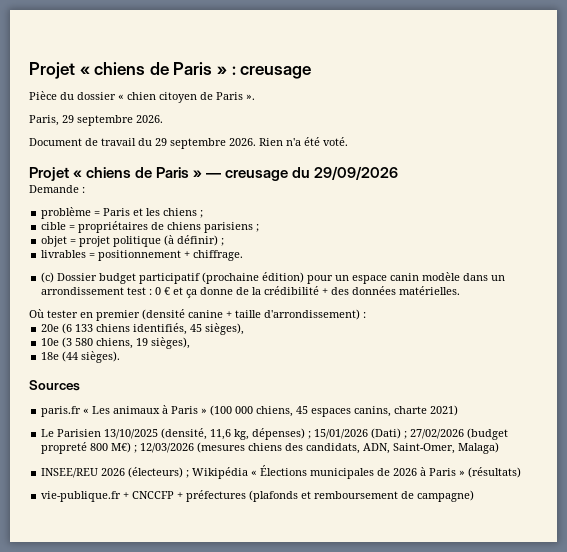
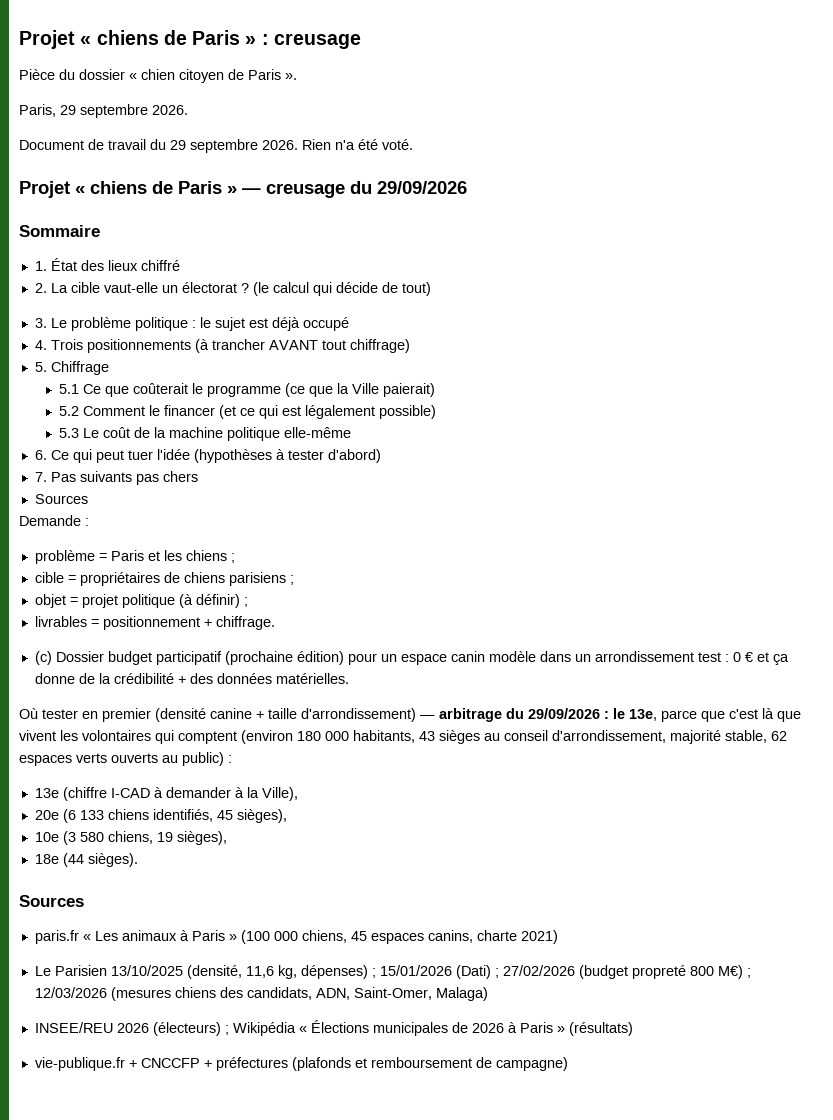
+ Sommaire
+ 1. État des lieux chiffré
+ 2. La cible vaut-elle un électorat ? (le calcul qui décide de tout)
+ 3. Le problème politique : le sujet est déjà occupé
+ 4. Trois positionnements (à trancher AVANT tout chiffrage)
+ 5. Chiffrage
+ 5.1 Ce que coûterait le programme (ce que la Ville paierait)
+ 5.2 Comment le financer (et ce qui est légalement possible)
+ 5.3 Le coût de la machine politique elle-même
+ 6. Ce qui peut tuer l'idée (hypothèses à tester d'abord)
+ 7. Pas suivants pas chers
+ Sources
- Où tester en premier (densité canine + taille d'arrondissement) :
+ Où tester en premier (densité canine + taille d'arrondissement) — arbitrage du 29/09/2026 : le 13e, parce que c'est là que vivent les volontaires qui comptent (environ 180 000 habitants, 43 sièges au conseil d'arrondissement, majorité stable, 62 espaces verts ouverts au public) :
+ 13e (chiffre I-CAD à demander à la Ville),

